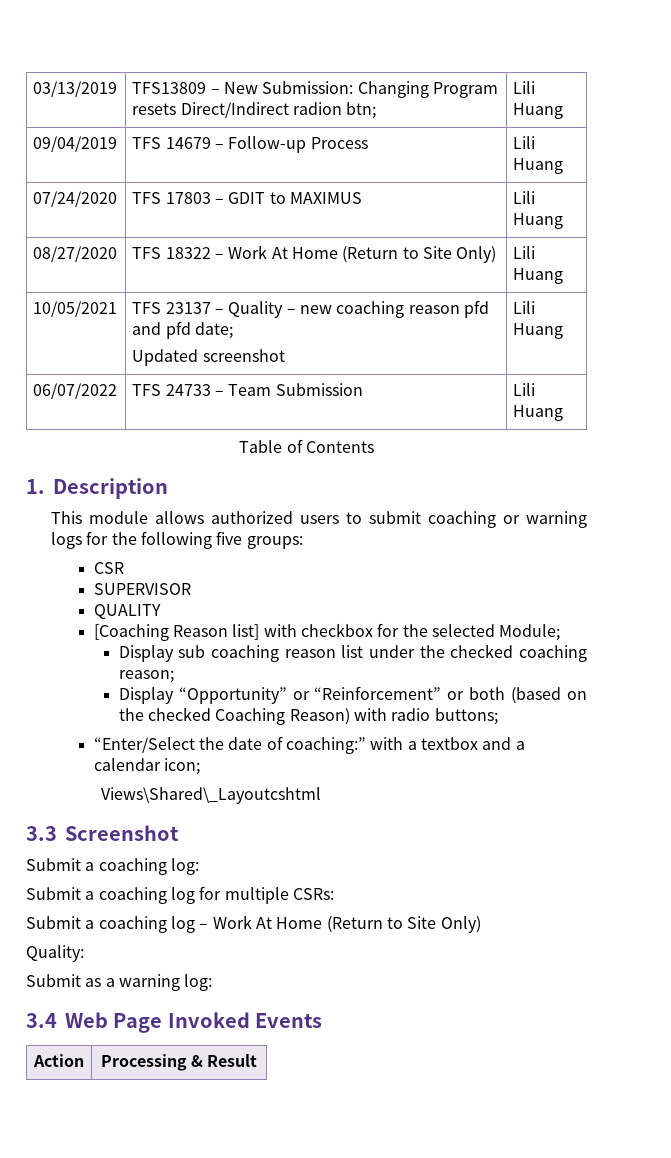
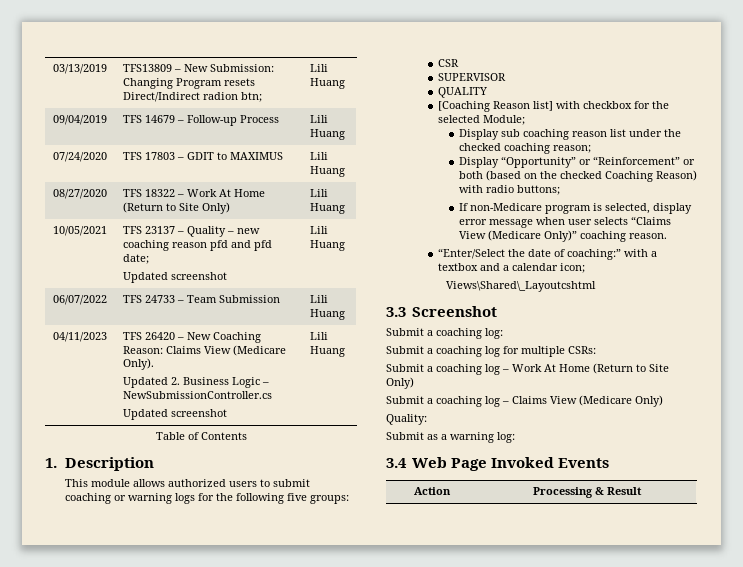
+ 04/11/2023 | TFS 26420 – New Coaching Reason: Claims View (Medicare Only).
+ Updated 2. Business Logic – NewSubmissionController.cs
+ Updated screenshot | Lili Huang
+ If non-Medicare program is selected, display error message when user selects “Claims View (Medicare Only)” coaching reason.
+ Submit a coaching log – Claims View (Medicare Only)

